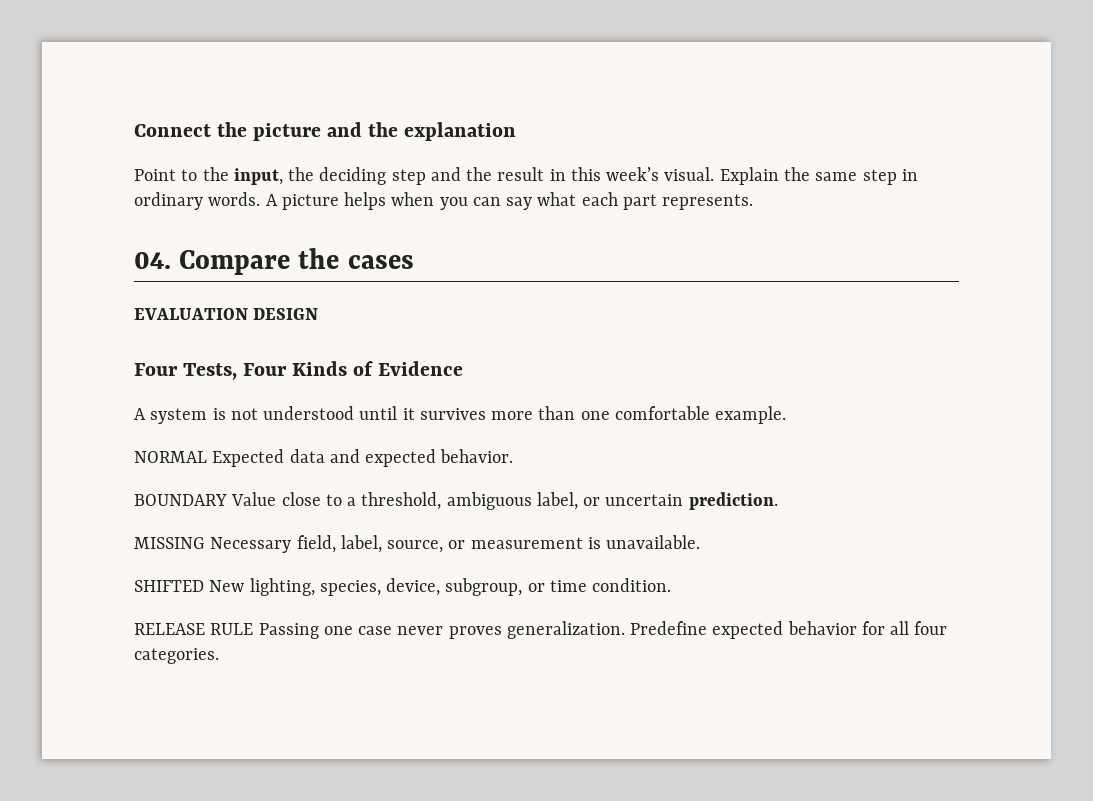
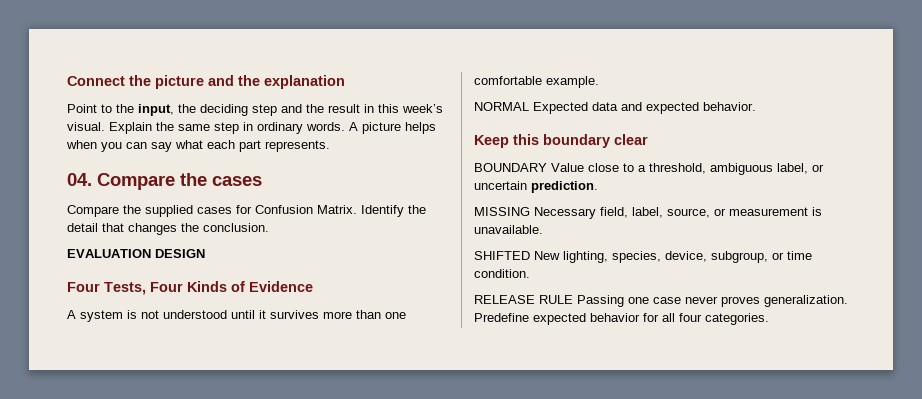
+ Compare the supplied cases for Confusion Matrix. Identify the detail that changes the conclusion.
+ Keep this boundary clear

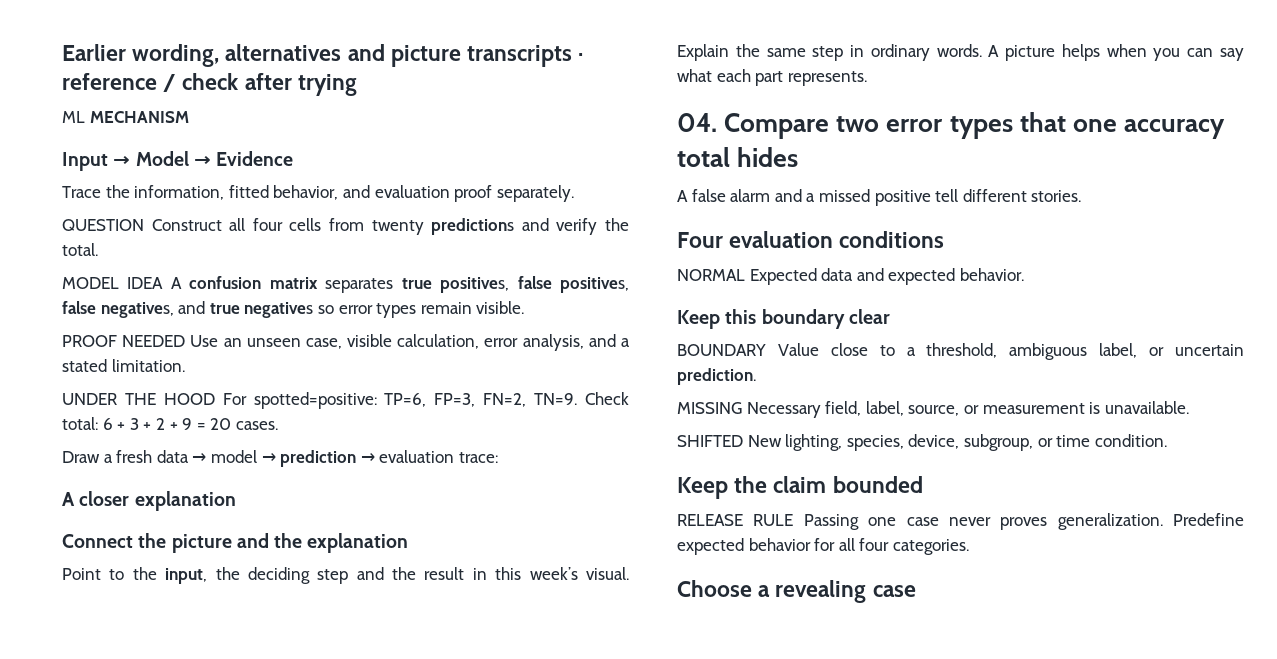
+ Earlier wording, alternatives and picture transcripts · reference / check after trying
+ ML MECHANISM
+ Input → Model → Evidence
+ Trace the information, fitted behavior, and evaluation proof separately.
+ QUESTION Construct all four cells from twenty predictions and verify the total.
+ MODEL IDEA A confusion matrix separates true positives, false positives, false negatives, and true negatives so error types remain visible.
+ PROOF NEEDED Use an unseen case, visible calculation, error analysis, and a stated limitation.
+ UNDER THE HOOD For spotted=positive: TP=6, FP=3, FN=2, TN=9. Check total: 6 + 3 + 2 + 9 = 20 cases.
+ Draw a fresh data → model → prediction → evaluation trace:
+ A closer explanation
- 04. Compare the cases
- Compare the supplied cases for Confusion Matrix. Identify the detail that changes the conclusion.
- EVALUATION DESIGN
- Four Tests, Four Kinds of Evidence
- A system is not understood until it survives more than one comfortable example.
+ 04. Compare two error types that one accuracy total hides
+ A false alarm and a missed positive tell different stories.
+ Four evaluation conditions
+ Keep the claim bounded
+ Choose a revealing case

